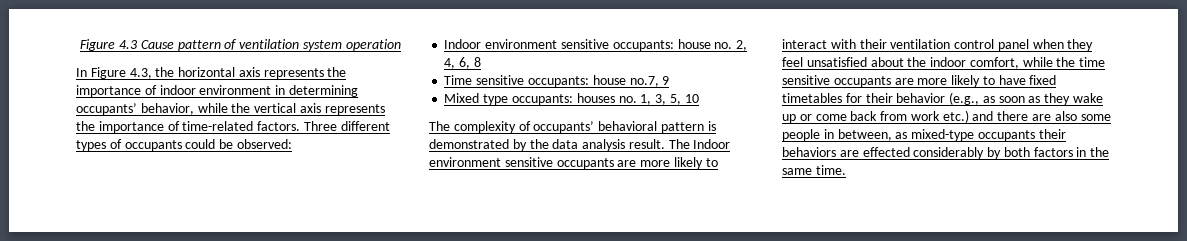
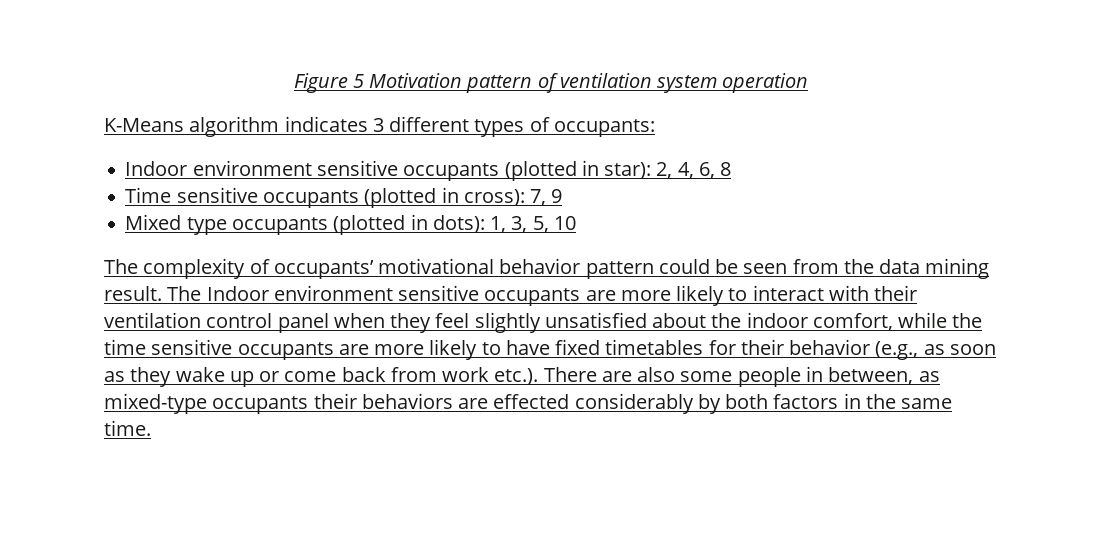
- Figure 4.3 Cause pattern of ventilation system operation
+ Figure 5 Motivation pattern of ventilation system operation
- In Figure 4.3, the horizontal axis represents the importance of indoor environment in determining occupants’ behavior, while the vertical axis represents the importance of time-related factors. Three different types of occupants could be observed:
- Indoor environment sensitive occupants: house no. 2, 4, 6, 8
+ K-Means algorithm indicates 3 different types of occupants:
+ Indoor environment sensitive occupants (plotted in star): 2, 4, 6, 8
- Time sensitive occupants: house no.7, 9
+ Time sensitive occupants (plotted in cross): 7, 9
- Mixed type occupants: houses no. 1, 3, 5, 10
+ Mixed type occupants (plotted in dots): 1, 3, 5, 10
- The complexity of occupants’ behavioral pattern is demonstrated by the data analysis result.
+ The complexity of occupants’ motivational behavior pattern could be seen from the data mining result.
- The Indoor environment sensitive occupants are more likely to interact with their ventilation control panel when they feel unsatisfied about the indoor comfort, while the time sensitive occupants are more likely to have fixed timetables for their behavior (e.g., as soon as they wake up or come back from work etc.) and there are also some people in between, as mixed-type occupants their behaviors are effected considerably by both factors in the same time.
+ The Indoor environment sensitive occupants are more likely to interact with their ventilation control panel when they feel slightly unsatisfied about the indoor comfort, while the time sensitive occupants are more likely to have fixed timetables for their behavior (e.g., as soon as they wake up or come back from work etc.). There are also some people in between, as mixed-type occupants their behaviors are effected considerably by both factors in the same time.

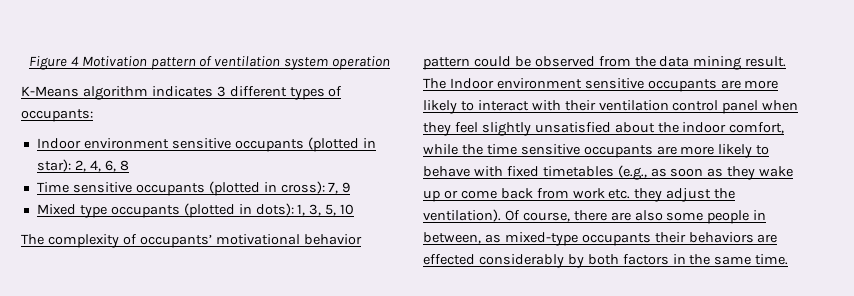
- Figure 5 Motivation pattern of ventilation system operation
+ Figure 4 Motivation pattern of ventilation system operation
- The complexity of occupants’ motivational behavior pattern could be seen from the data mining result.
+ The complexity of occupants’ motivational behavior pattern could be observed from the data mining result.
- The Indoor environment sensitive occupants are more likely to interact with their ventilation control panel when they feel slightly unsatisfied about the indoor comfort, while the time sensitive occupants are more likely to have fixed timetables for their behavior (e.g., as soon as they wake up or come back from work etc.). There are also some people in between, as mixed-type occupants their behaviors are effected considerably by both factors in the same time.
+ The Indoor environment sensitive occupants are more likely to interact with their ventilation control panel when they feel slightly unsatisfied about the indoor comfort, while the time sensitive occupants are more likely to behave with fixed timetables (e.g., as soon as they wake up or come back from work etc. they adjust the ventilation). Of course, there are also some people in between, as mixed-type occupants their behaviors are effected considerably by both factors in the same time.

